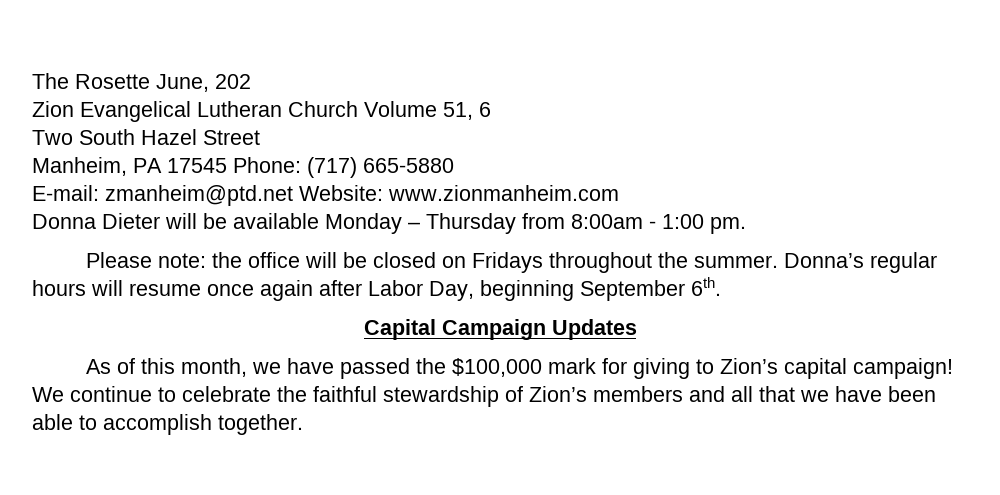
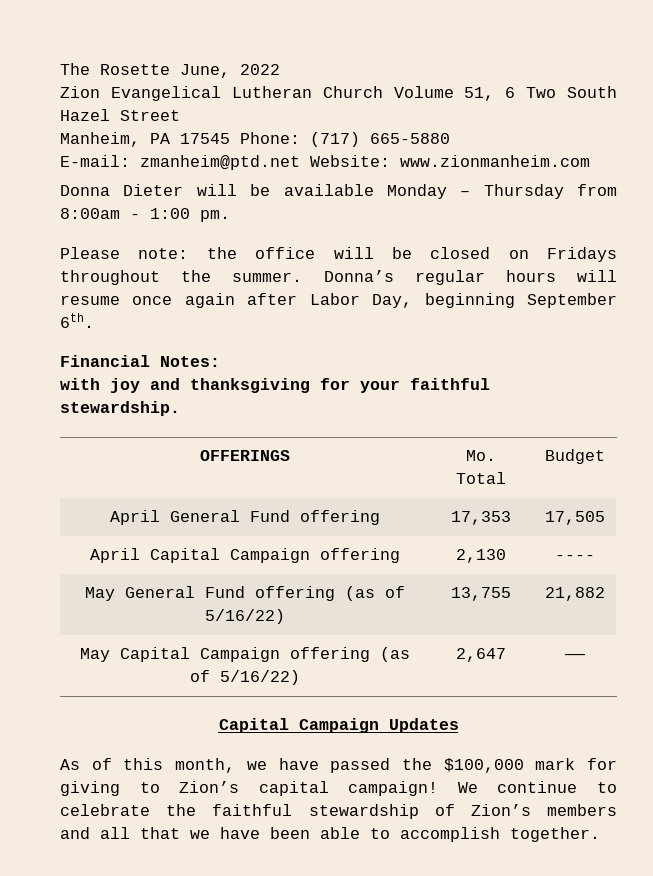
- The Rosette June, 202
+ The Rosette June, 2022
- Zion Evangelical Lutheran Church Volume 51, 6
- Two South Hazel Street
+ Zion Evangelical Lutheran Church Volume 51, 6 Two South Hazel Street
+ Financial Notes:
+ with joy and thanksgiving for your faithful stewardship.
+ OFFERINGS | Mo. Total | Budget
+ April General Fund offering | 17,353 | 17,505
+ April Capital Campaign offering | 2,130 | ----
+ May General Fund offering (as of 5/16/22) | 13,755 | 21,882
+ May Capital Campaign offering (as of 5/16/22) | 2,647 | ——

